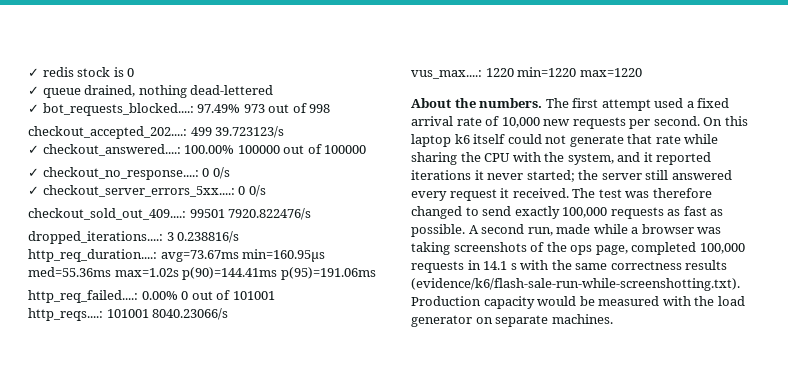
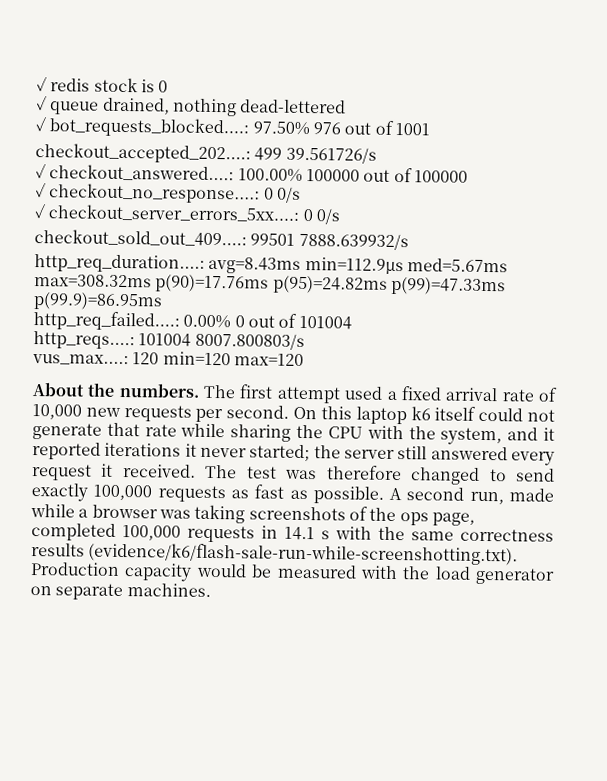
- ✓ bot_requests_blocked....: 97.49% 973 out of 998
+ ✓ bot_requests_blocked....: 97.50% 976 out of 1001
- checkout_accepted_202....: 499 39.723123/s
+ checkout_accepted_202....: 499 39.561726/s
- checkout_sold_out_409....: 99501 7920.822476/s
- dropped_iterations....: 3 0.238816/s
- http_req_duration....: avg=73.67ms min=160.95µs med=55.36ms max=1.02s p(90)=144.41ms p(95)=191.06ms
+ checkout_sold_out_409....: 99501 7888.639932/s
+ http_req_duration....: avg=8.43ms min=112.9µs med=5.67ms max=308.32ms p(90)=17.76ms p(95)=24.82ms p(99)=47.33ms p(99.9)=86.95ms
- http_req_failed....: 0.00% 0 out of 101001
+ http_req_failed....: 0.00% 0 out of 101004
- http_reqs....: 101001 8040.23066/s
+ http_reqs....: 101004 8007.800803/s
- vus_max....: 1220 min=1220 max=1220
+ vus_max....: 120 min=120 max=120

